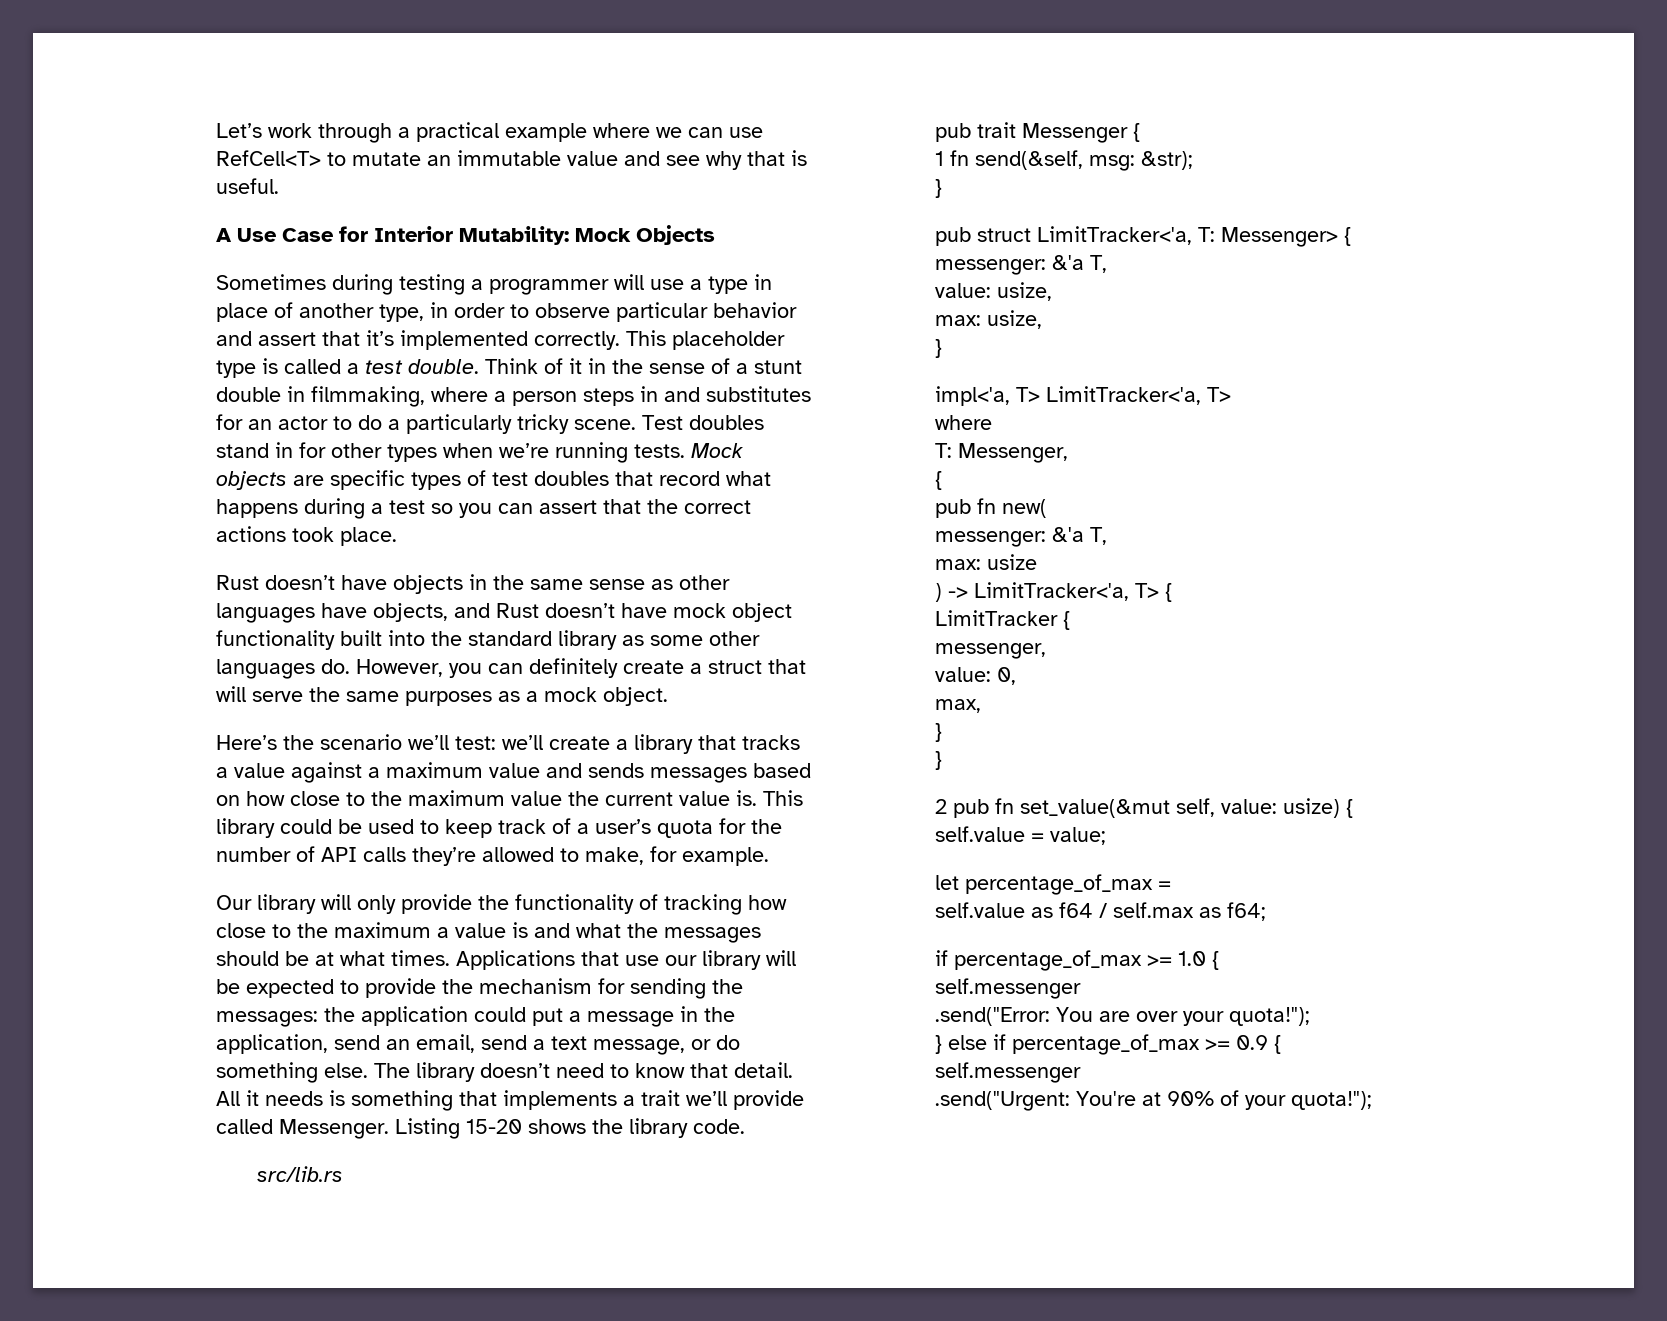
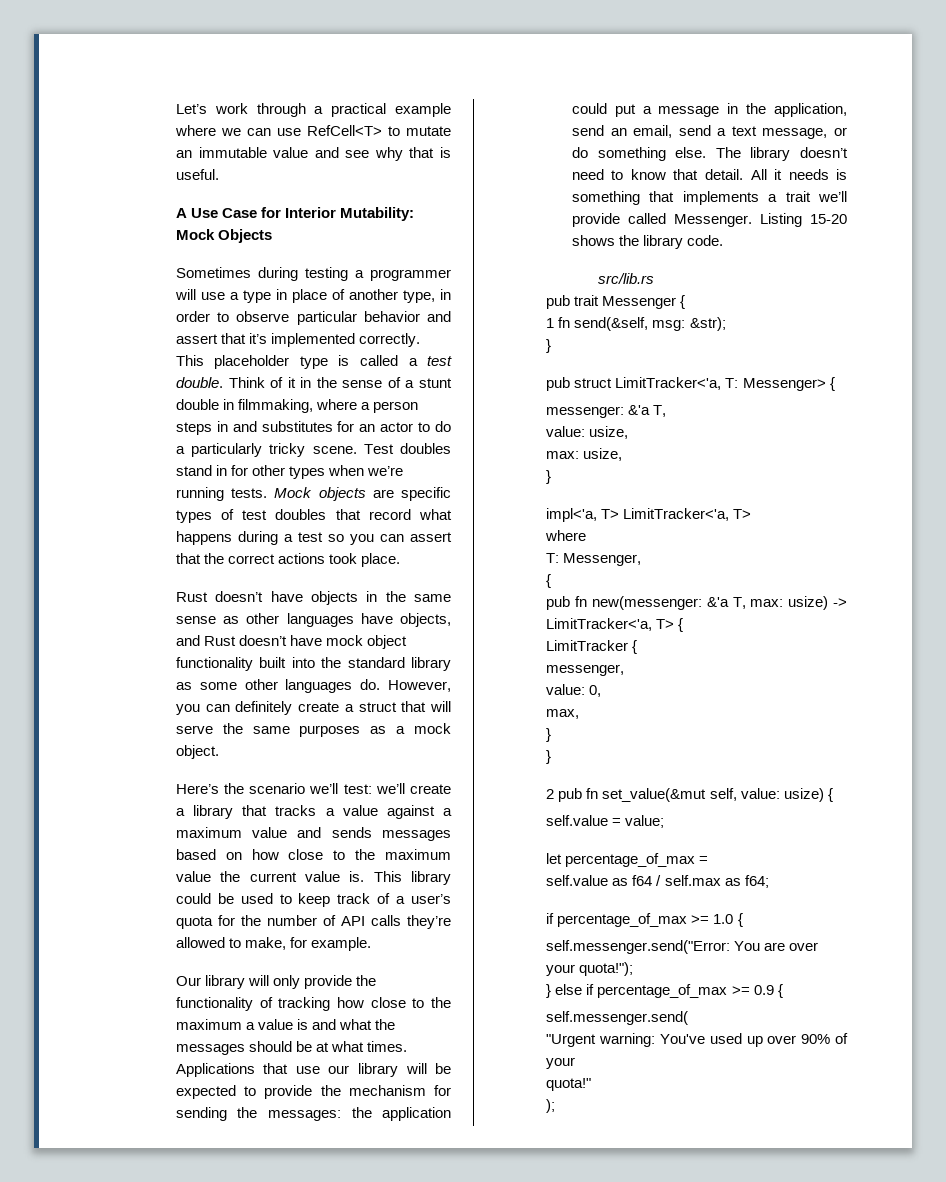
- pub fn new(
- messenger: &'a T,
- max: usize
- ) -> LimitTracker<'a, T> {
+ pub fn new(messenger: &'a T, max: usize) -> LimitTracker<'a, T> {
  if percentage_of_max >= 1.0 {
- self.messenger
- .send("Error: You are over your quota!");
+ self.messenger.send("Error: You are over your quota!");
  } else if percentage_of_max >= 0.9 {
- self.messenger
- .send("Urgent: You're at 90% of your quota!");
+ self.messenger.send(
+ "Urgent warning: You've used up over 90% of your
+ quota!"
+ );

